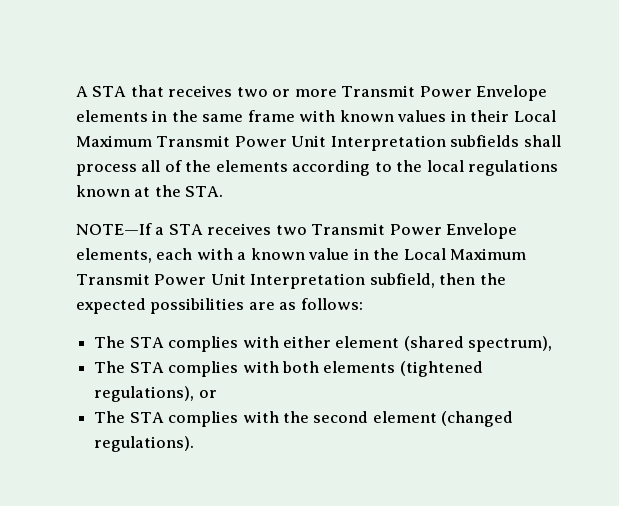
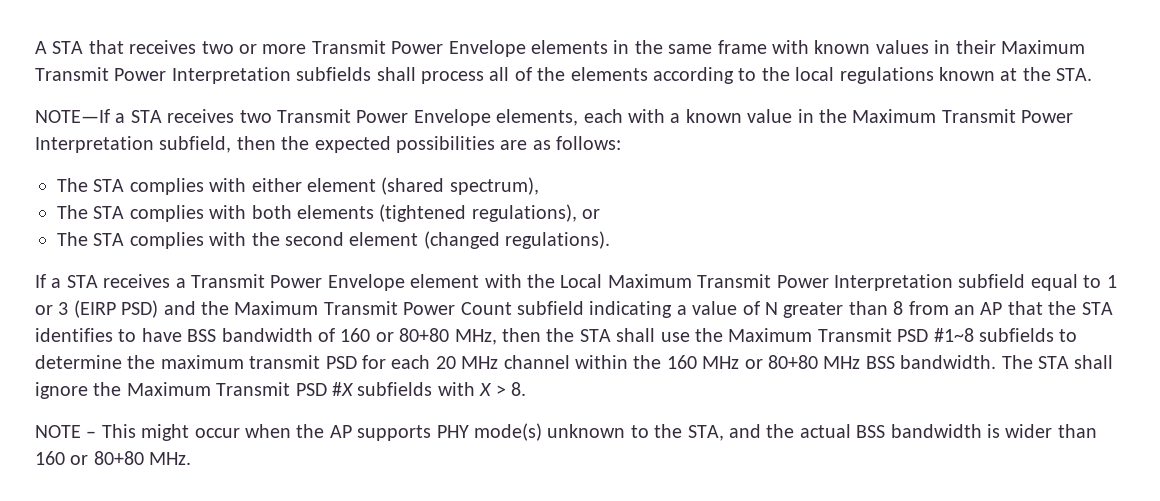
- A STA that receives two or more Transmit Power Envelope elements in the same frame with known values in their Local Maximum Transmit Power Unit Interpretation subfields shall process all of the elements according to the local regulations known at the STA.
+ A STA that receives two or more Transmit Power Envelope elements in the same frame with known values in their Maximum Transmit Power Interpretation subfields shall process all of the elements according to the local regulations known at the STA.
- NOTE—If a STA receives two Transmit Power Envelope elements, each with a known value in the Local Maximum Transmit Power Unit Interpretation subfield, then the expected possibilities are as follows:
+ NOTE—If a STA receives two Transmit Power Envelope elements, each with a known value in the Maximum Transmit Power Interpretation subfield, then the expected possibilities are as follows:
+ If a STA receives a Transmit Power Envelope element with the Local Maximum Transmit Power Interpretation subfield equal to 1 or 3 (EIRP PSD) and the Maximum Transmit Power Count subfield indicating a value of N greater than 8 from an AP that the STA identifies to have BSS bandwidth of 160 or 80+80 MHz, then the STA shall use the Maximum Transmit PSD #1~8 subfields to determine the maximum transmit PSD for each 20 MHz channel within the 160 MHz or 80+80 MHz BSS bandwidth. The STA shall ignore the Maximum Transmit PSD #X subfields with X > 8.
+ NOTE – This might occur when the AP supports PHY mode(s) unknown to the STA, and the actual BSS bandwidth is wider than 160 or 80+80 MHz.

